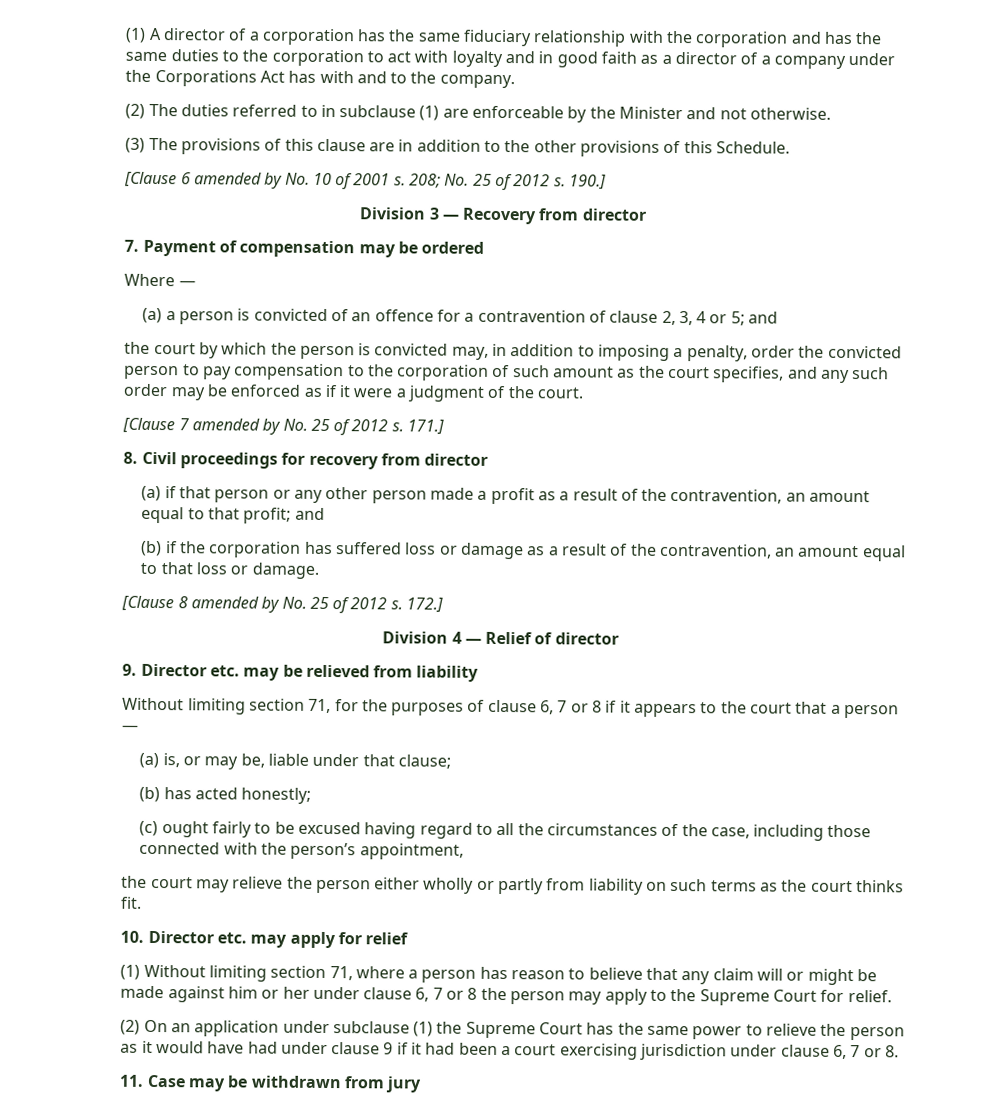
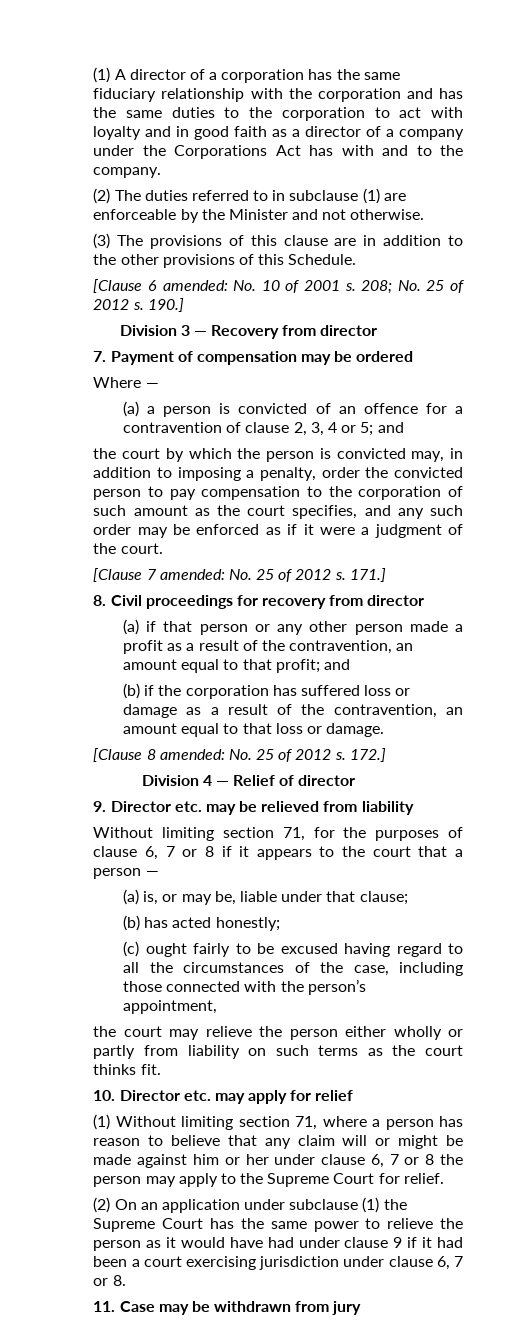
- [Clause 6 amended by No. 10 of 2001 s.
+ [Clause 6 amended: No. 10 of 2001 s.
- [Clause 7 amended by No. 25 of 2012 s.
+ [Clause 7 amended: No. 25 of 2012 s.
- [Clause 8 amended by No. 25 of 2012 s.
+ [Clause 8 amended: No. 25 of 2012 s.

